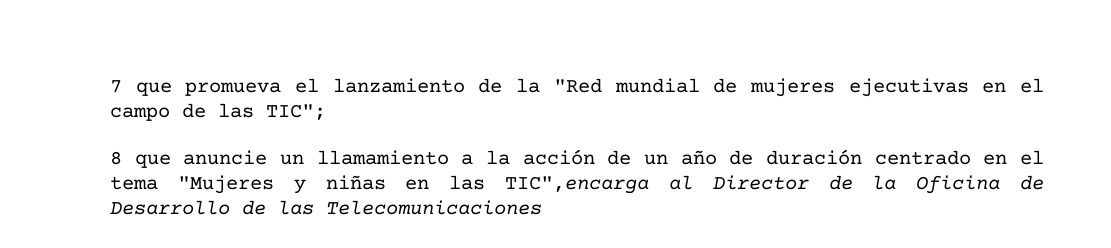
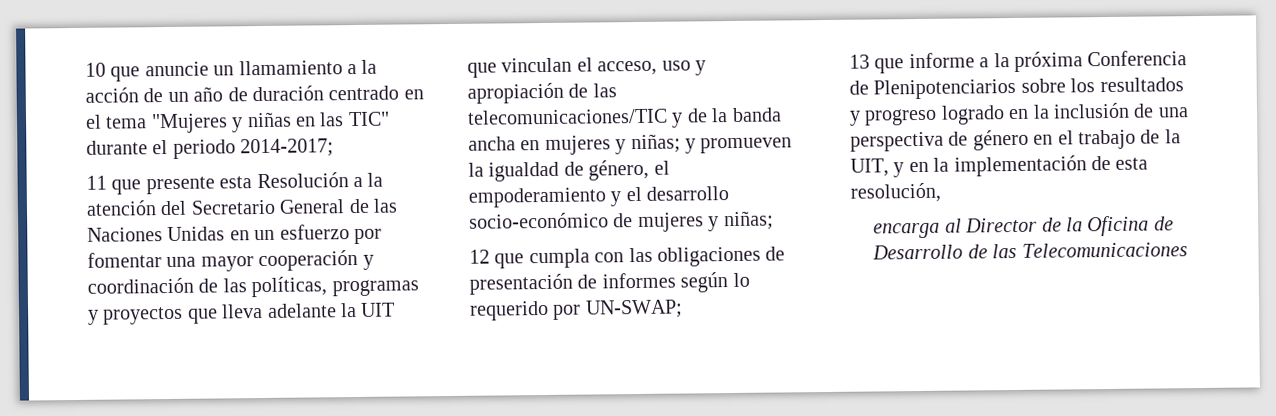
- 7 que promueva el lanzamiento de la "Red mundial de mujeres ejecutivas en el campo de las TIC";
- 8 que anuncie un llamamiento a la acción de un año de duración centrado en el tema "Mujeres y niñas en las TIC",encarga al Director de la Oficina de Desarrollo de las Telecomunicaciones
+ 10 que anuncie un llamamiento a la acción de un año de duración centrado en el tema "Mujeres y niñas en las TIC" durante el periodo 2014-2017;
+ 11 que presente esta Resolución a la atención del Secretario General de las Naciones Unidas en un esfuerzo por fomentar una mayor cooperación y coordinación de las políticas, programas y proyectos que lleva adelante la UIT que vinculan el acceso, uso y apropiación de las telecomunicaciones/TIC y de la banda ancha en mujeres y niñas; y promueven la igualdad de género, el empoderamiento y el desarrollo socio-económico de mujeres y niñas;
+ 12 que cumpla con las obligaciones de presentación de informes según lo requerido por UN-SWAP;
+ 13 que informe a la próxima Conferencia de Plenipotenciarios sobre los resultados y progreso logrado en la inclusión de una perspectiva de género en el trabajo de la UIT, y en la implementación de esta resolución,
+ encarga al Director de la Oficina de Desarrollo de las Telecomunicaciones

